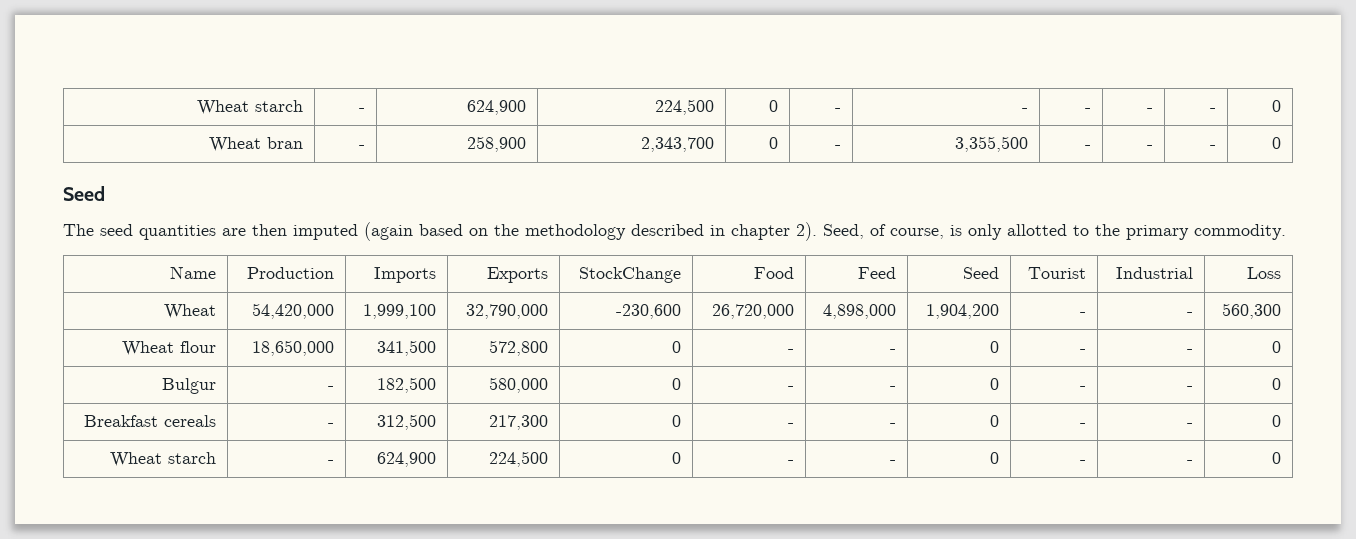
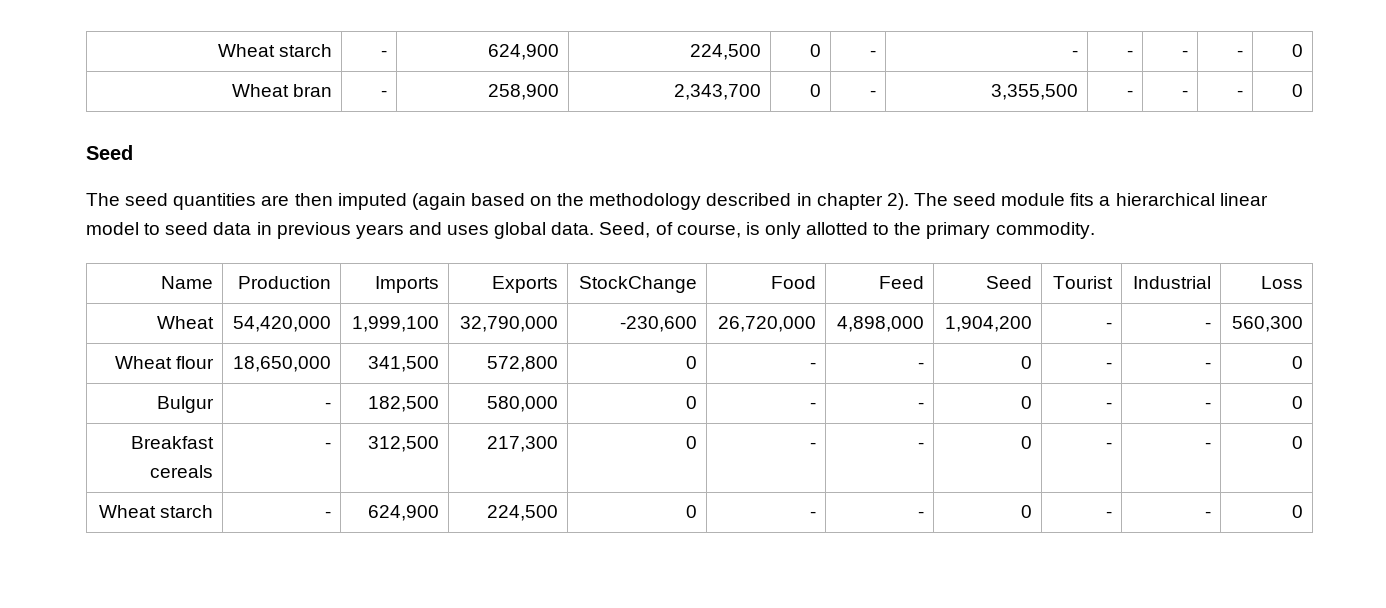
+ The seed module fits a hierarchical linear model to seed data in previous years and uses global data.

